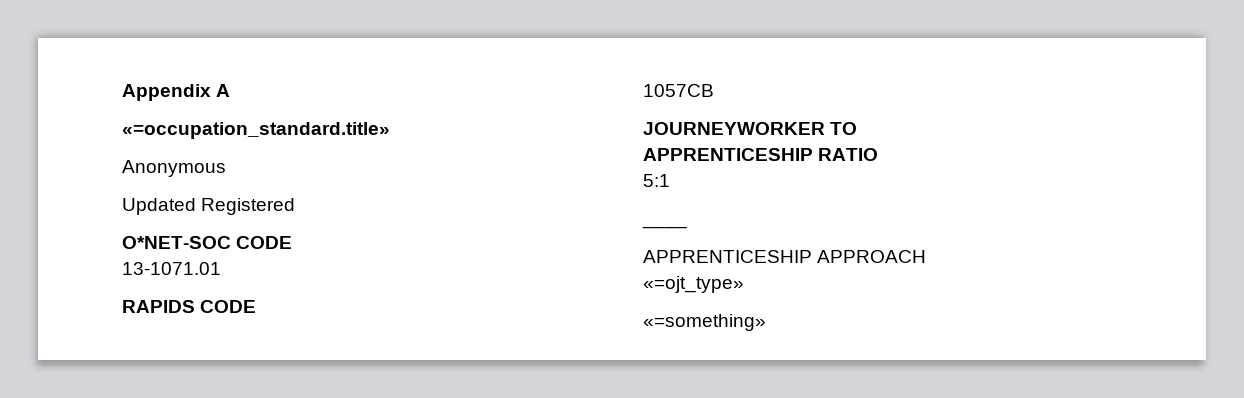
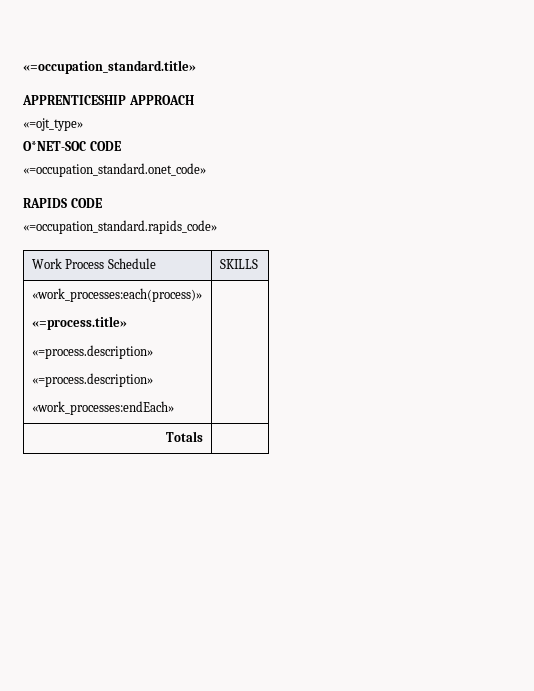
- Appendix A
- Anonymous
- Updated Registered
- O*NET-SOC CODE
- 13-1071.01
- RAPIDS CODE
- 1057CB
- JOURNEYWORKER TO
- APPRENTICESHIP RATIO
- 5:1
- ____
  APPRENTICESHIP APPROACH
  «=ojt_type»
- «=something»
+ O*NET-SOC CODE
+ «=occupation_standard.onet_code»
+ RAPIDS CODE
+ «=occupation_standard.rapids_code»
+ Work Process Schedule | SKILLS
+ «work_processes:each(process)»
+ «=process.title»
+ «=process.description»
+ «=process.description»
+ «work_processes:endEach» |
+ Totals |

